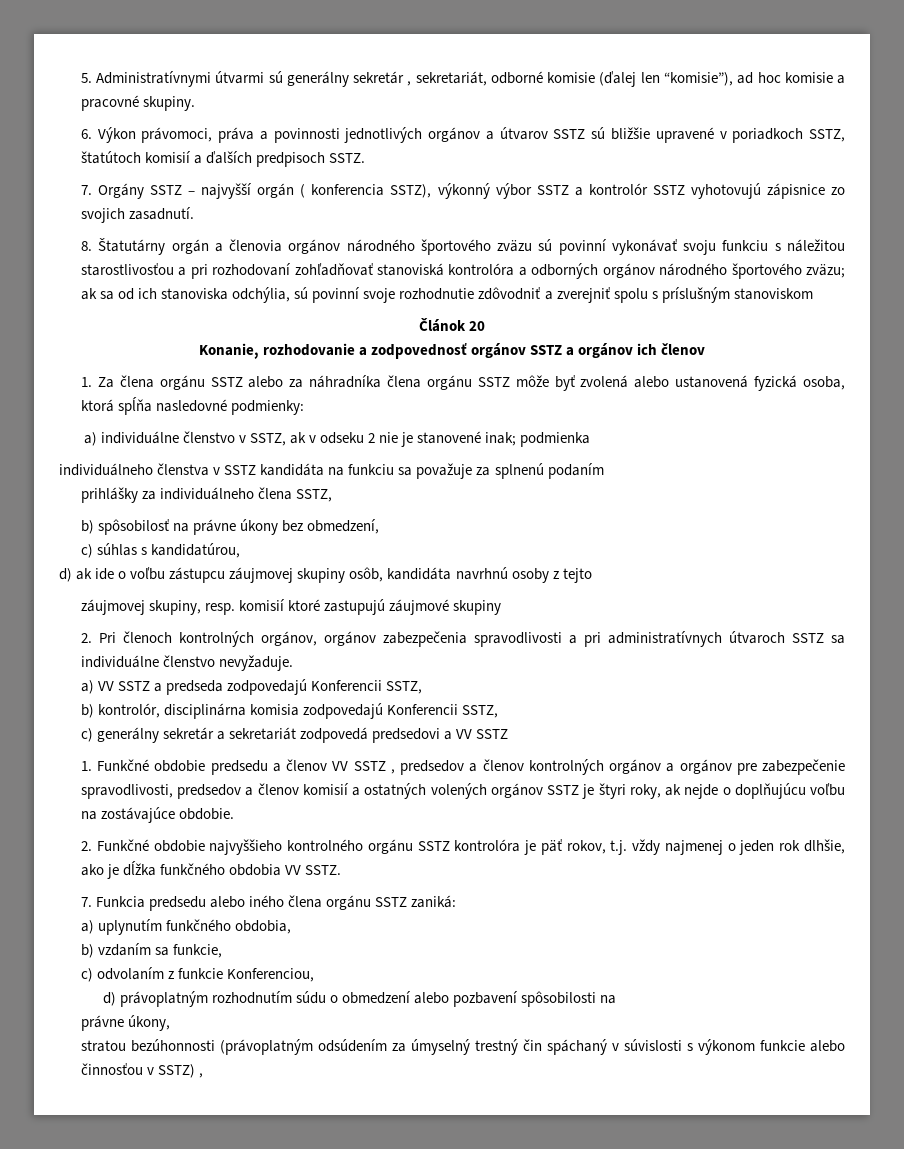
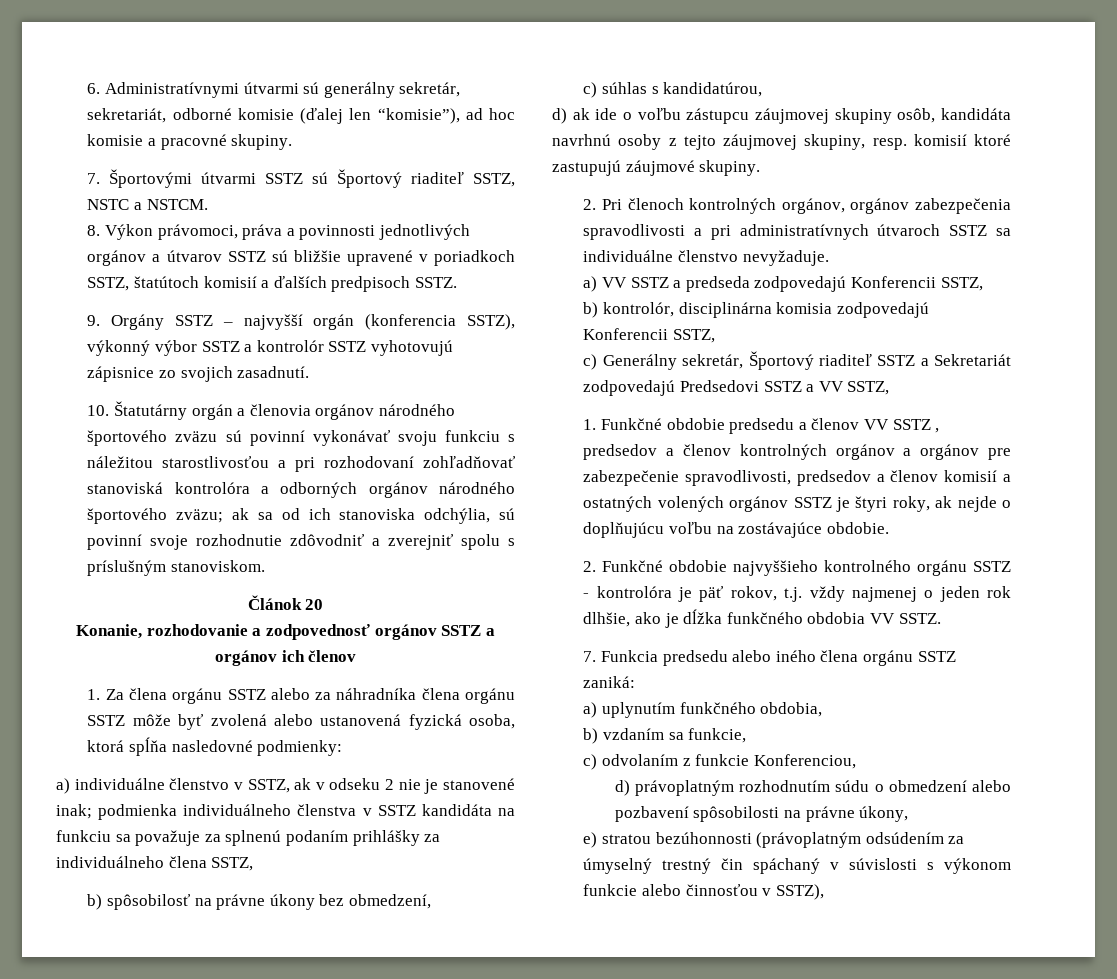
- 5. Administratívnymi útvarmi sú generálny sekretár , sekretariát, odborné komisie (ďalej len “komisie”), ad hoc komisie a pracovné skupiny.
+ 6. Administratívnymi útvarmi sú generálny sekretár, sekretariát, odborné komisie (ďalej len “komisie”), ad hoc komisie a pracovné skupiny.
- 6. Výkon právomoci, práva a povinnosti jednotlivých orgánov a útvarov SSTZ sú bližšie upravené v poriadkoch SSTZ, štatútoch komisií a ďalších predpisoch SSTZ.
+ 7. Športovými útvarmi SSTZ sú Športový riaditeľ SSTZ, NSTC a NSTCM.
+ 8. Výkon právomoci, práva a povinnosti jednotlivých orgánov a útvarov SSTZ sú bližšie upravené v poriadkoch SSTZ, štatútoch komisií a ďalších predpisoch SSTZ.
- 7. Orgány SSTZ – najvyšší orgán ( konferencia SSTZ), výkonný výbor SSTZ a kontrolór SSTZ vyhotovujú zápisnice zo svojich zasadnutí.
+ 9. Orgány SSTZ – najvyšší orgán (konferencia SSTZ), výkonný výbor SSTZ a kontrolór SSTZ vyhotovujú zápisnice zo svojich zasadnutí.
- 8. Štatutárny orgán a členovia orgánov národného športového zväzu sú povinní vykonávať svoju funkciu s náležitou starostlivosťou a pri rozhodovaní zohľadňovať stanoviská kontrolóra a odborných orgánov národného športového zväzu; ak sa od ich stanoviska odchýlia, sú povinní svoje rozhodnutie zdôvodniť a zverejniť spolu s príslušným stanoviskom
+ 10. Štatutárny orgán a členovia orgánov národného športového zväzu sú povinní vykonávať svoju funkciu s náležitou starostlivosťou a pri rozhodovaní zohľadňovať stanoviská kontrolóra a odborných orgánov národného športového zväzu; ak sa od ich stanoviska odchýlia, sú povinní svoje rozhodnutie zdôvodniť a zverejniť spolu s príslušným stanoviskom.
- a) individuálne členstvo v SSTZ, ak v odseku 2 nie je stanovené inak; podmienka
- individuálneho členstva v SSTZ kandidáta na funkciu sa považuje za splnenú podaním
- prihlášky za individuálneho člena SSTZ,
+ a) individuálne členstvo v SSTZ, ak v odseku 2 nie je stanovené inak; podmienka individuálneho členstva v SSTZ kandidáta na funkciu sa považuje za splnenú podaním prihlášky za individuálneho člena SSTZ,
- d) ak ide o voľbu zástupcu záujmovej skupiny osôb, kandidáta navrhnú osoby z tejto
- záujmovej skupiny, resp. komisií ktoré zastupujú záujmové skupiny
+ d) ak ide o voľbu zástupcu záujmovej skupiny osôb, kandidáta navrhnú osoby z tejto záujmovej skupiny, resp. komisií ktoré zastupujú záujmové skupiny.
- c) generálny sekretár a sekretariát zodpovedá predsedovi a VV SSTZ
+ c) Generálny sekretár, Športový riaditeľ SSTZ a Sekretariát zodpovedajú Predsedovi SSTZ a VV SSTZ,
- 2. Funkčné obdobie najvyššieho kontrolného orgánu SSTZ kontrolóra je päť rokov, t.j. vždy najmenej o jeden rok dlhšie, ako je dĺžka funkčného obdobia VV SSTZ.
+ 2. Funkčné obdobie najvyššieho kontrolného orgánu SSTZ - kontrolóra je päť rokov, t.j. vždy najmenej o jeden rok dlhšie, ako je dĺžka funkčného obdobia VV SSTZ.
- d) právoplatným rozhodnutím súdu o obmedzení alebo pozbavení spôsobilosti na
- právne úkony,
+ d) právoplatným rozhodnutím súdu o obmedzení alebo pozbavení spôsobilosti na právne úkony,
- stratou bezúhonnosti (právoplatným odsúdením za úmyselný trestný čin spáchaný v súvislosti s výkonom funkcie alebo činnosťou v SSTZ) ,
+ e) stratou bezúhonnosti (právoplatným odsúdením za úmyselný trestný čin spáchaný v súvislosti s výkonom funkcie alebo činnosťou v SSTZ),

